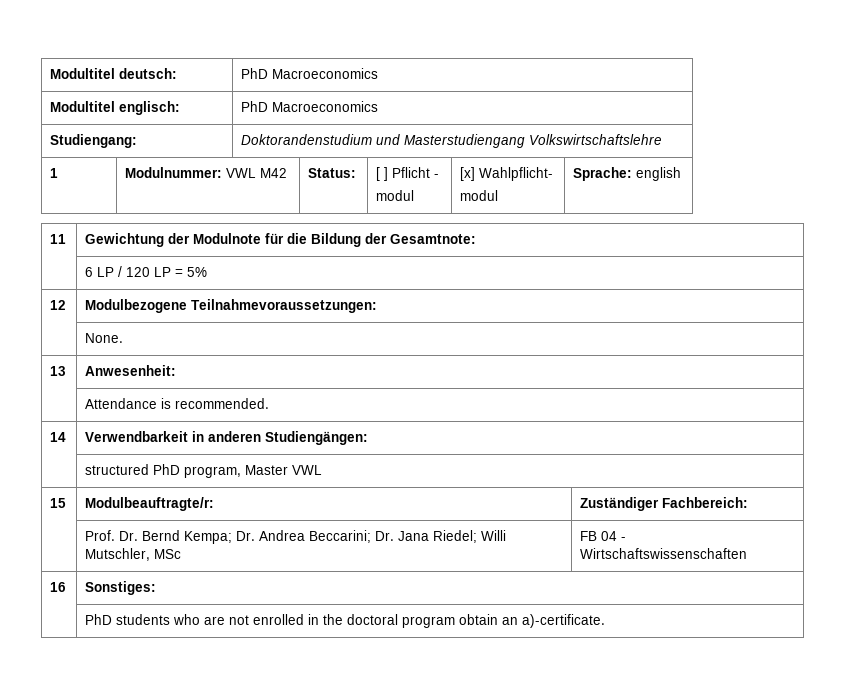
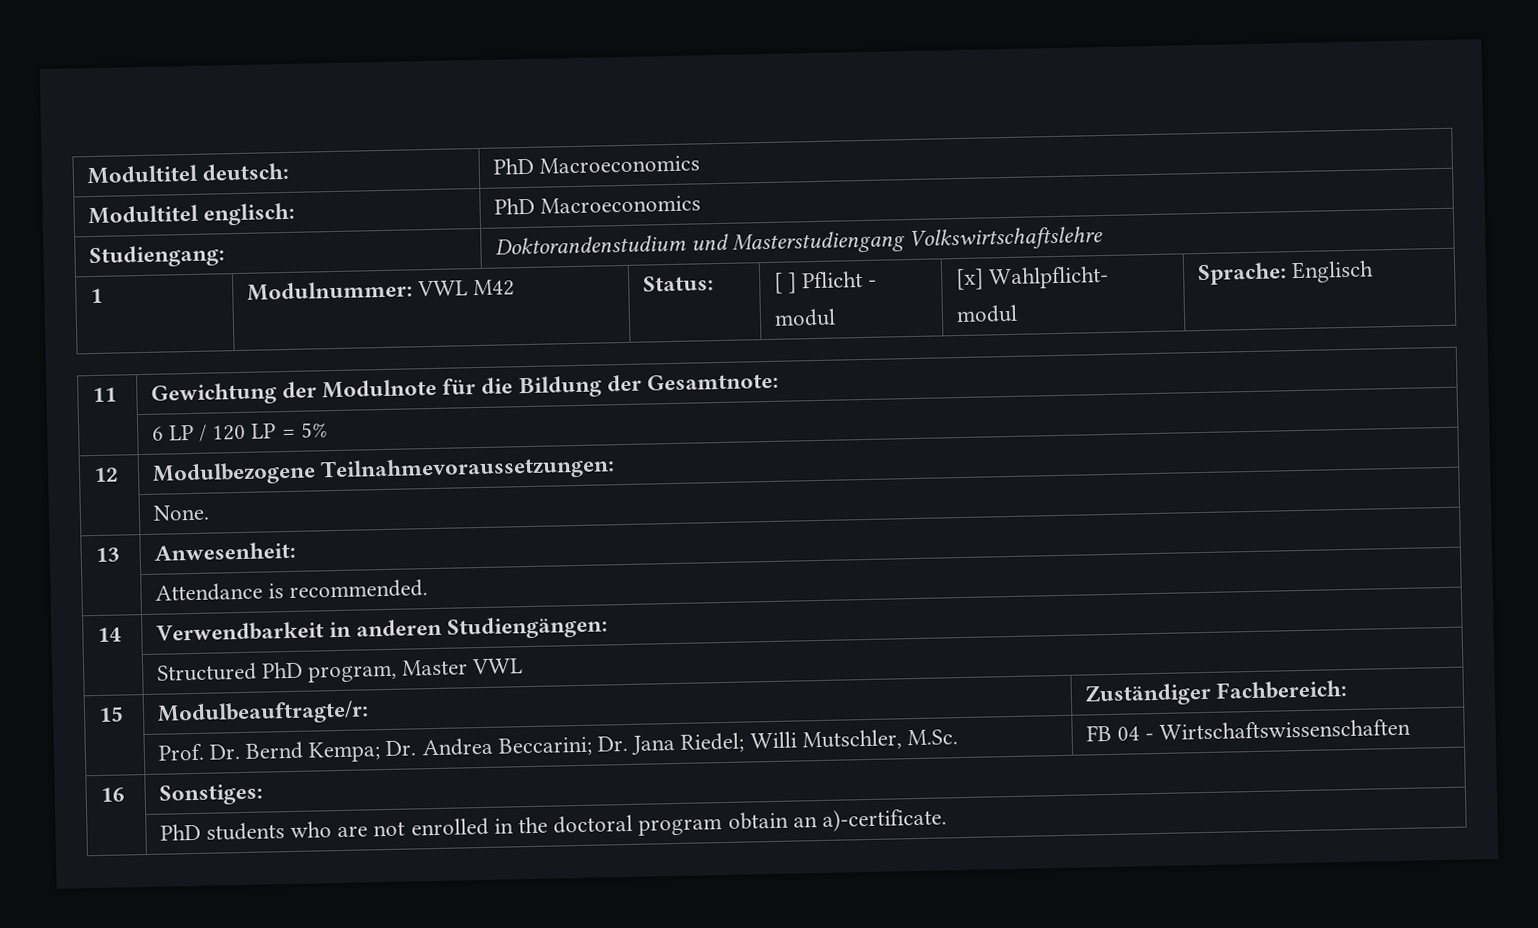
  1 | Modulnummer: VWL M42 | Status: | [ ] Pflicht -
  modul | [x] Wahlpflicht-
- modul | Sprache: english
+ modul | Sprache: Englisch
- | structured PhD program, Master VWL
+ | Structured PhD program, Master VWL
- | Prof. Dr. Bernd Kempa; Dr. Andrea Beccarini; Dr. Jana Riedel; Willi Mutschler, MSc | FB 04 - Wirtschaftswissenschaften
+ | Prof. Dr. Bernd Kempa; Dr. Andrea Beccarini; Dr. Jana Riedel; Willi Mutschler, M.Sc. | FB 04 - Wirtschaftswissenschaften

